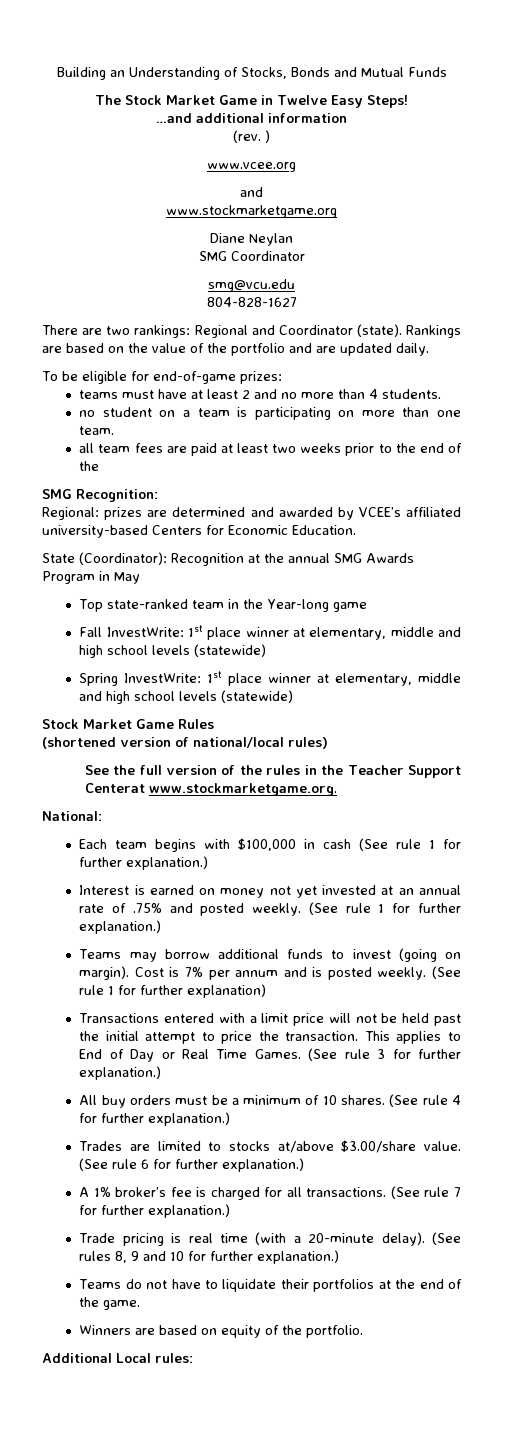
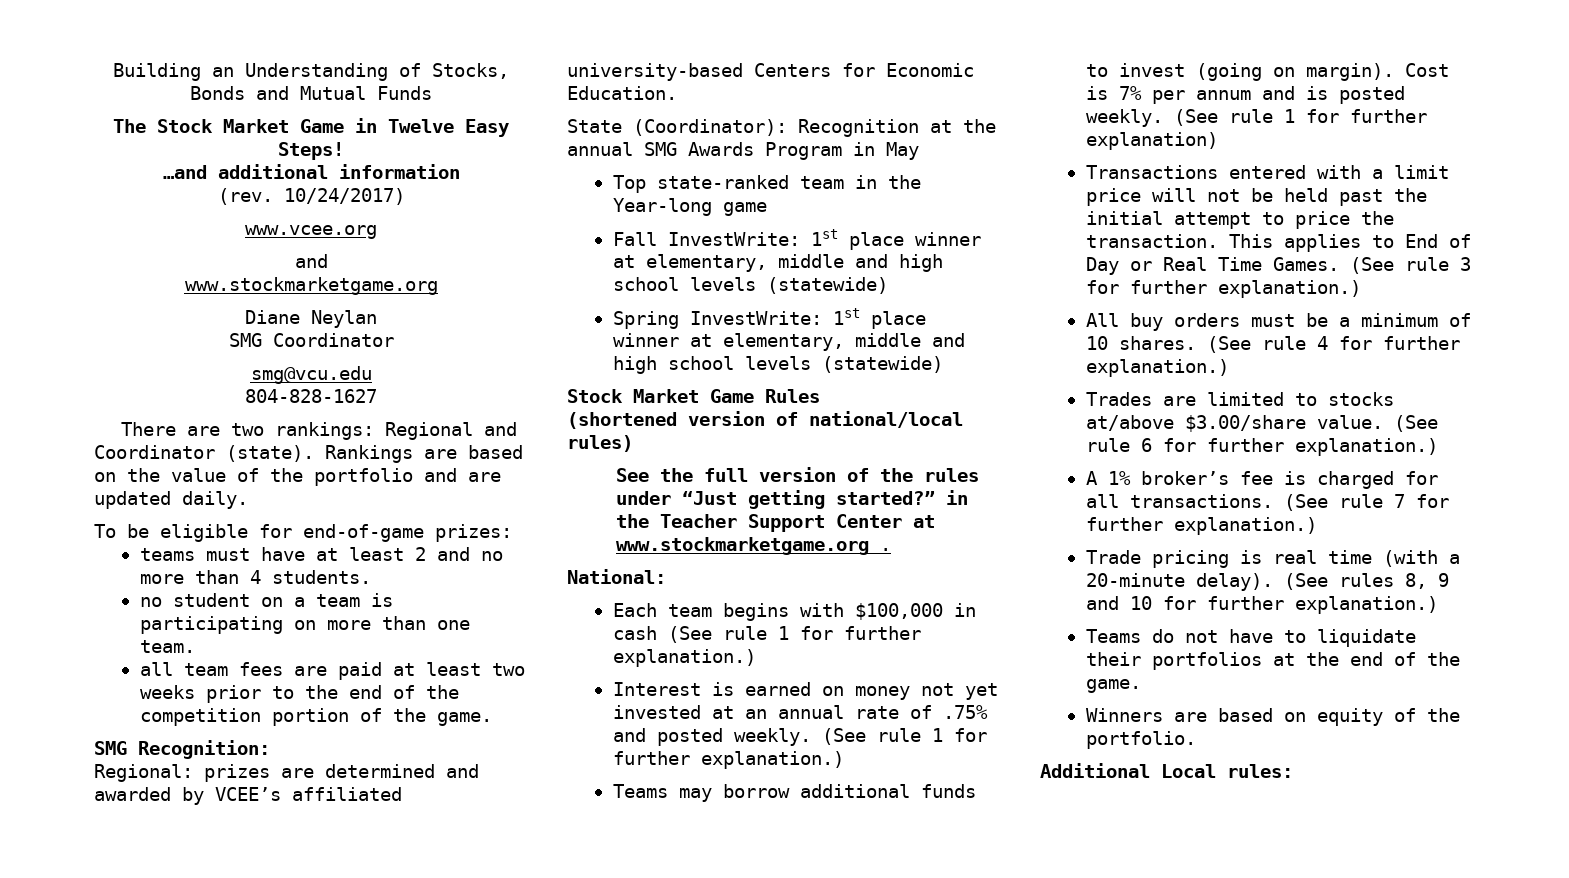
- (rev. )
+ (rev. 10/24/2017)
- all team fees are paid at least two weeks prior to the end of the
+ all team fees are paid at least two weeks prior to the end of the competition portion of the game.
- See the full version of the rules in the Teacher Support Centerat www.stockmarketgame.org.
+ See the full version of the rules under “Just getting started?” in the Teacher Support Center at www.stockmarketgame.org .

